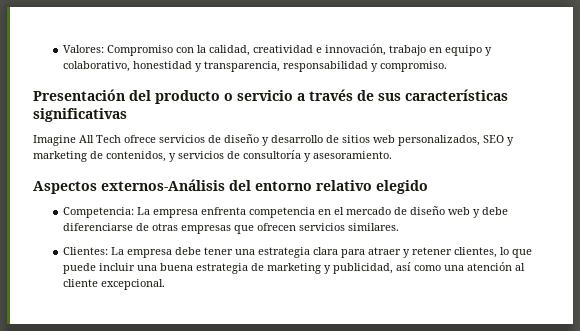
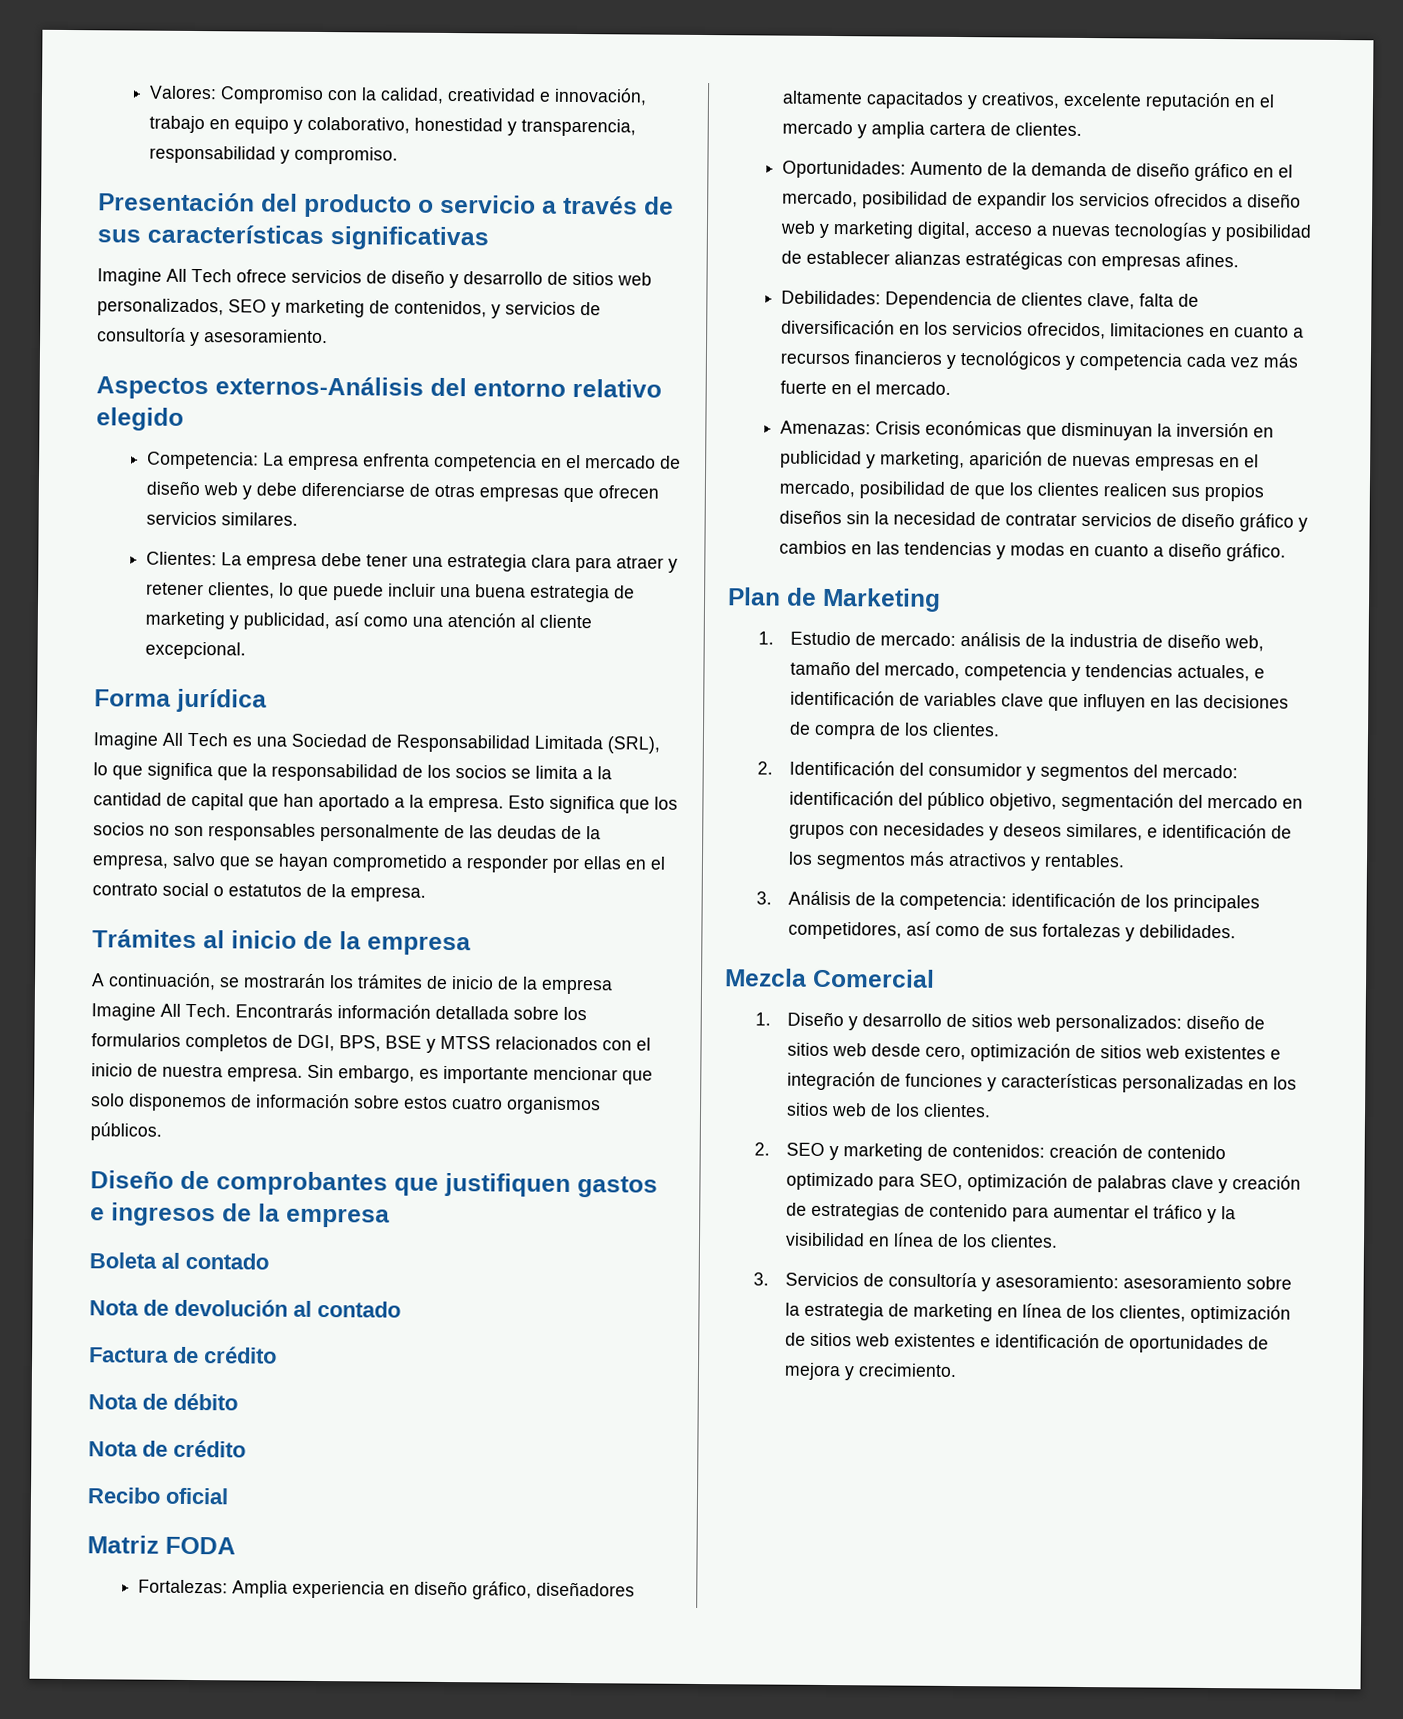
+ Forma jurídica
+ Imagine All Tech es una Sociedad de Responsabilidad Limitada (SRL), lo que significa que la responsabilidad de los socios se limita a la cantidad de capital que han aportado a la empresa. Esto significa que los socios no son responsables personalmente de las deudas de la empresa, salvo que se hayan comprometido a responder por ellas en el contrato social o estatutos de la empresa.
+ Trámites al inicio de la empresa
+ A continuación, se mostrarán los trámites de inicio de la empresa Imagine All Tech. Encontrarás información detallada sobre los formularios completos de DGI, BPS, BSE y MTSS relacionados con el inicio de nuestra empresa. Sin embargo, es importante mencionar que solo disponemos de información sobre estos cuatro organismos públicos.
+ Diseño de comprobantes que justifiquen gastos e ingresos de la empresa
+ Boleta al contado
+ Nota de devolución al contado
+ Factura de crédito
+ Nota de débito
+ Nota de crédito
+ Recibo oficial
+ Matriz FODA
+ Fortalezas: Amplia experiencia en diseño gráfico, diseñadores altamente capacitados y creativos, excelente reputación en el mercado y amplia cartera de clientes.
+ Oportunidades: Aumento de la demanda de diseño gráfico en el mercado, posibilidad de expandir los servicios ofrecidos a diseño web y marketing digital, acceso a nuevas tecnologías y posibilidad de establecer alianzas estratégicas con empresas afines.
+ Debilidades: Dependencia de clientes clave, falta de diversificación en los servicios ofrecidos, limitaciones en cuanto a recursos financieros y tecnológicos y competencia cada vez más fuerte en el mercado.
+ Amenazas: Crisis económicas que disminuyan la inversión en publicidad y marketing, aparición de nuevas empresas en el mercado, posibilidad de que los clientes realicen sus propios diseños sin la necesidad de contratar servicios de diseño gráfico y cambios en las tendencias y modas en cuanto a diseño gráfico.
+ Plan de Marketing
+ 1. Estudio de mercado: análisis de la industria de diseño web, tamaño del mercado, competencia y tendencias actuales, e identificación de variables clave que influyen en las decisiones de compra de los clientes.
+ 2. Identificación del consumidor y segmentos del mercado: identificación del público objetivo, segmentación del mercado en grupos con necesidades y deseos similares, e identificación de los segmentos más atractivos y rentables.
+ 3. Análisis de la competencia: identificación de los principales competidores, así como de sus fortalezas y debilidades.
+ Mezcla Comercial
+ 1. Diseño y desarrollo de sitios web personalizados: diseño de sitios web desde cero, optimización de sitios web existentes e integración de funciones y características personalizadas en los sitios web de los clientes.
+ 2. SEO y marketing de contenidos: creación de contenido optimizado para SEO, optimización de palabras clave y creación de estrategias de contenido para aumentar el tráfico y la visibilidad en línea de los clientes.
+ 3. Servicios de consultoría y asesoramiento: asesoramiento sobre la estrategia de marketing en línea de los clientes, optimización de sitios web existentes e identificación de oportunidades de mejora y crecimiento.

